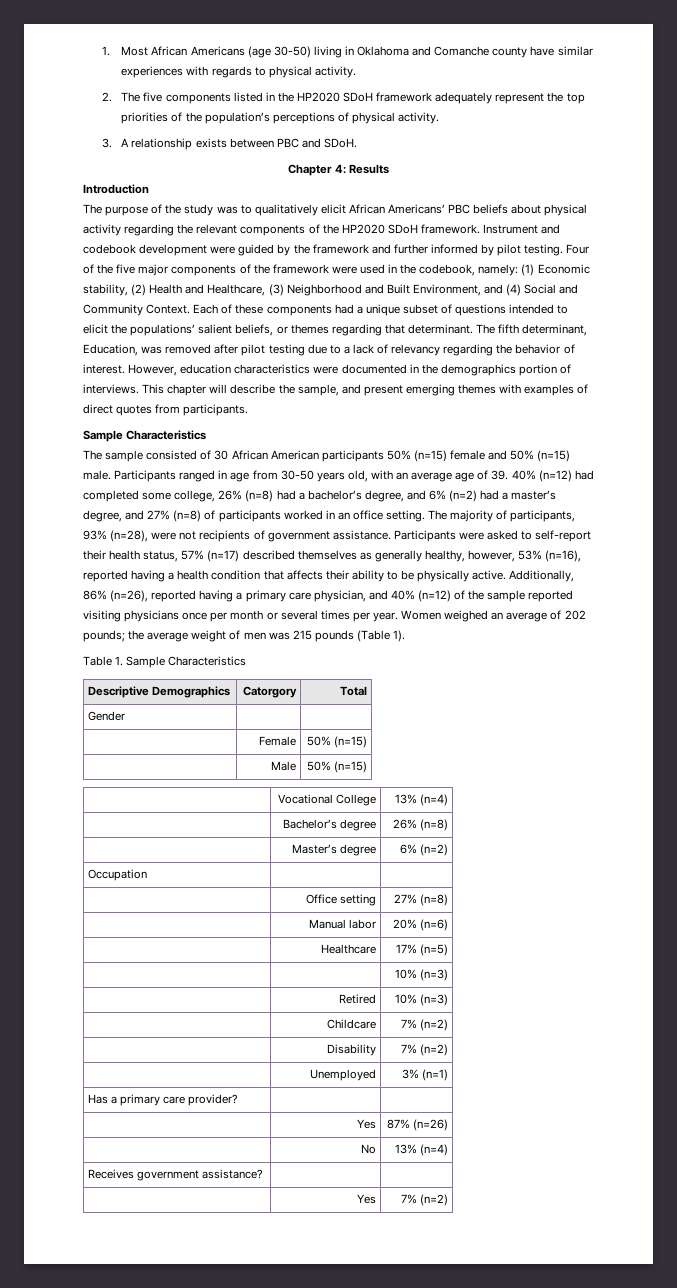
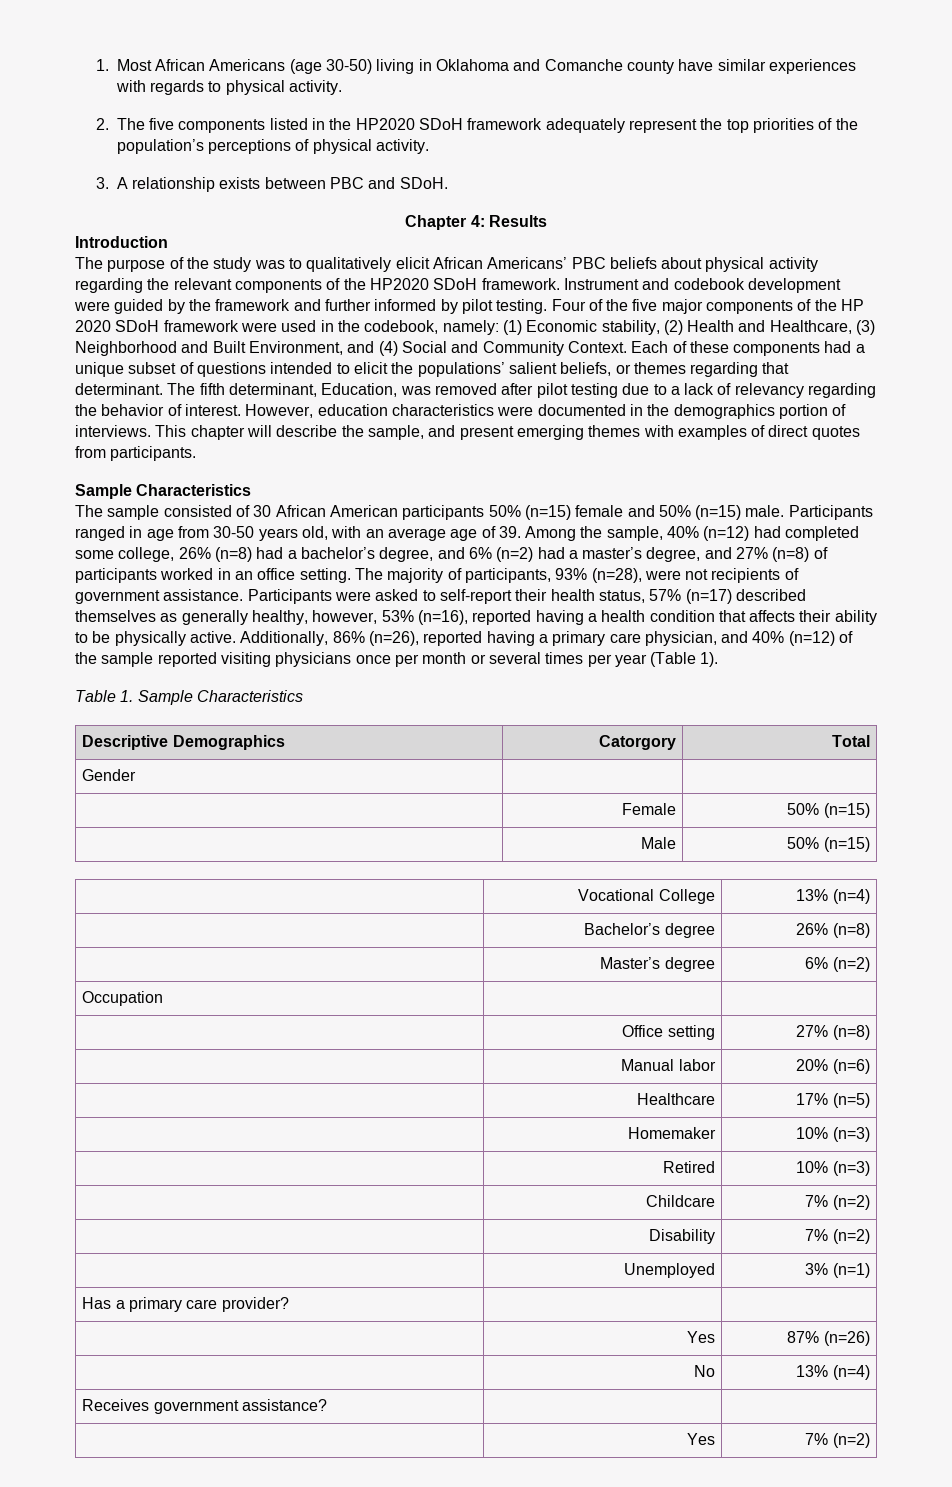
- Four of the five major components of the framework were used in the codebook, namely: (1) Economic stability, (2) Health and Healthcare, (3) Neighborhood and Built Environment, and (4) Social and Community Context.
+ Four of the five major components of the HP 2020 SDoH framework were used in the codebook, namely: (1) Economic stability, (2) Health and Healthcare, (3) Neighborhood and Built Environment, and (4) Social and Community Context.
- Participants ranged in age from 30-50 years old, with an average age of 39. 40% (n=12) had completed some college, 26% (n=8) had a bachelor’s degree, and 6% (n=2) had a master’s degree, and 27% (n=8) of participants worked in an office setting.
+ Participants ranged in age from 30-50 years old, with an average age of 39. Among the sample, 40% (n=12) had completed some college, 26% (n=8) had a bachelor’s degree, and 6% (n=2) had a master’s degree, and 27% (n=8) of participants worked in an office setting.
- Additionally, 86% (n=26), reported having a primary care physician, and 40% (n=12) of the sample reported visiting physicians once per month or several times per year. Women weighed an average of 202 pounds; the average weight of men was 215 pounds (Table 1).
+ Additionally, 86% (n=26), reported having a primary care physician, and 40% (n=12) of the sample reported visiting physicians once per month or several times per year (Table 1).
- | | 10% (n=3)
+ | Homemaker | 10% (n=3)

